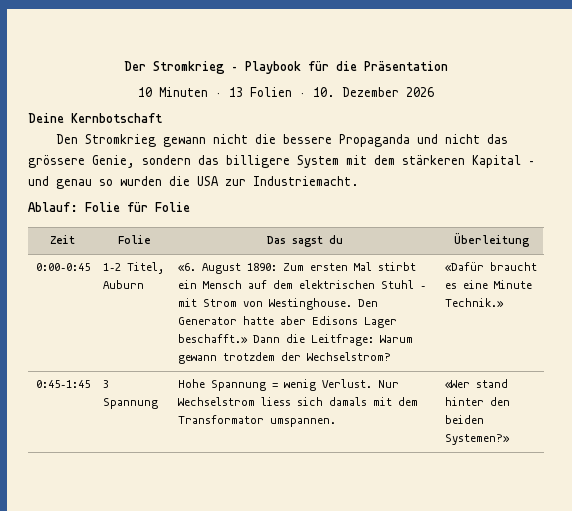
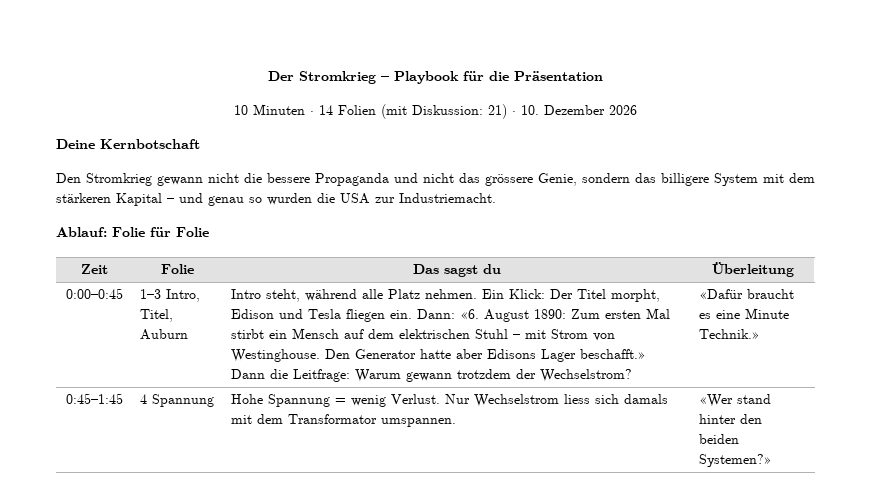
- 10 Minuten · 13 Folien · 10. Dezember 2026
+ 10 Minuten · 14 Folien (mit Diskussion: 21) · 10. Dezember 2026
- 1–2 Titel, Auburn
+ 1–3 Intro, Titel, Auburn
- «6. August 1890: Zum ersten Mal stirbt ein Mensch auf dem elektrischen Stuhl – mit Strom von Westinghouse.
+ Intro steht, während alle Platz nehmen. Ein Klick: Der Titel morpht, Edison und Tesla fliegen ein. Dann: «6. August 1890: Zum ersten Mal stirbt ein Mensch auf dem elektrischen Stuhl – mit Strom von Westinghouse.
- 0:45–1:45 | 3 Spannung | Hohe Spannung = wenig Verlust. Nur Wechselstrom liess sich damals mit dem Transformator umspannen. | «Wer stand hinter den beiden Systemen?»
+ 0:45–1:45 | 4 Spannung | Hohe Spannung = wenig Verlust. Nur Wechselstrom liess sich damals mit dem Transformator umspannen. | «Wer stand hinter den beiden Systemen?»

